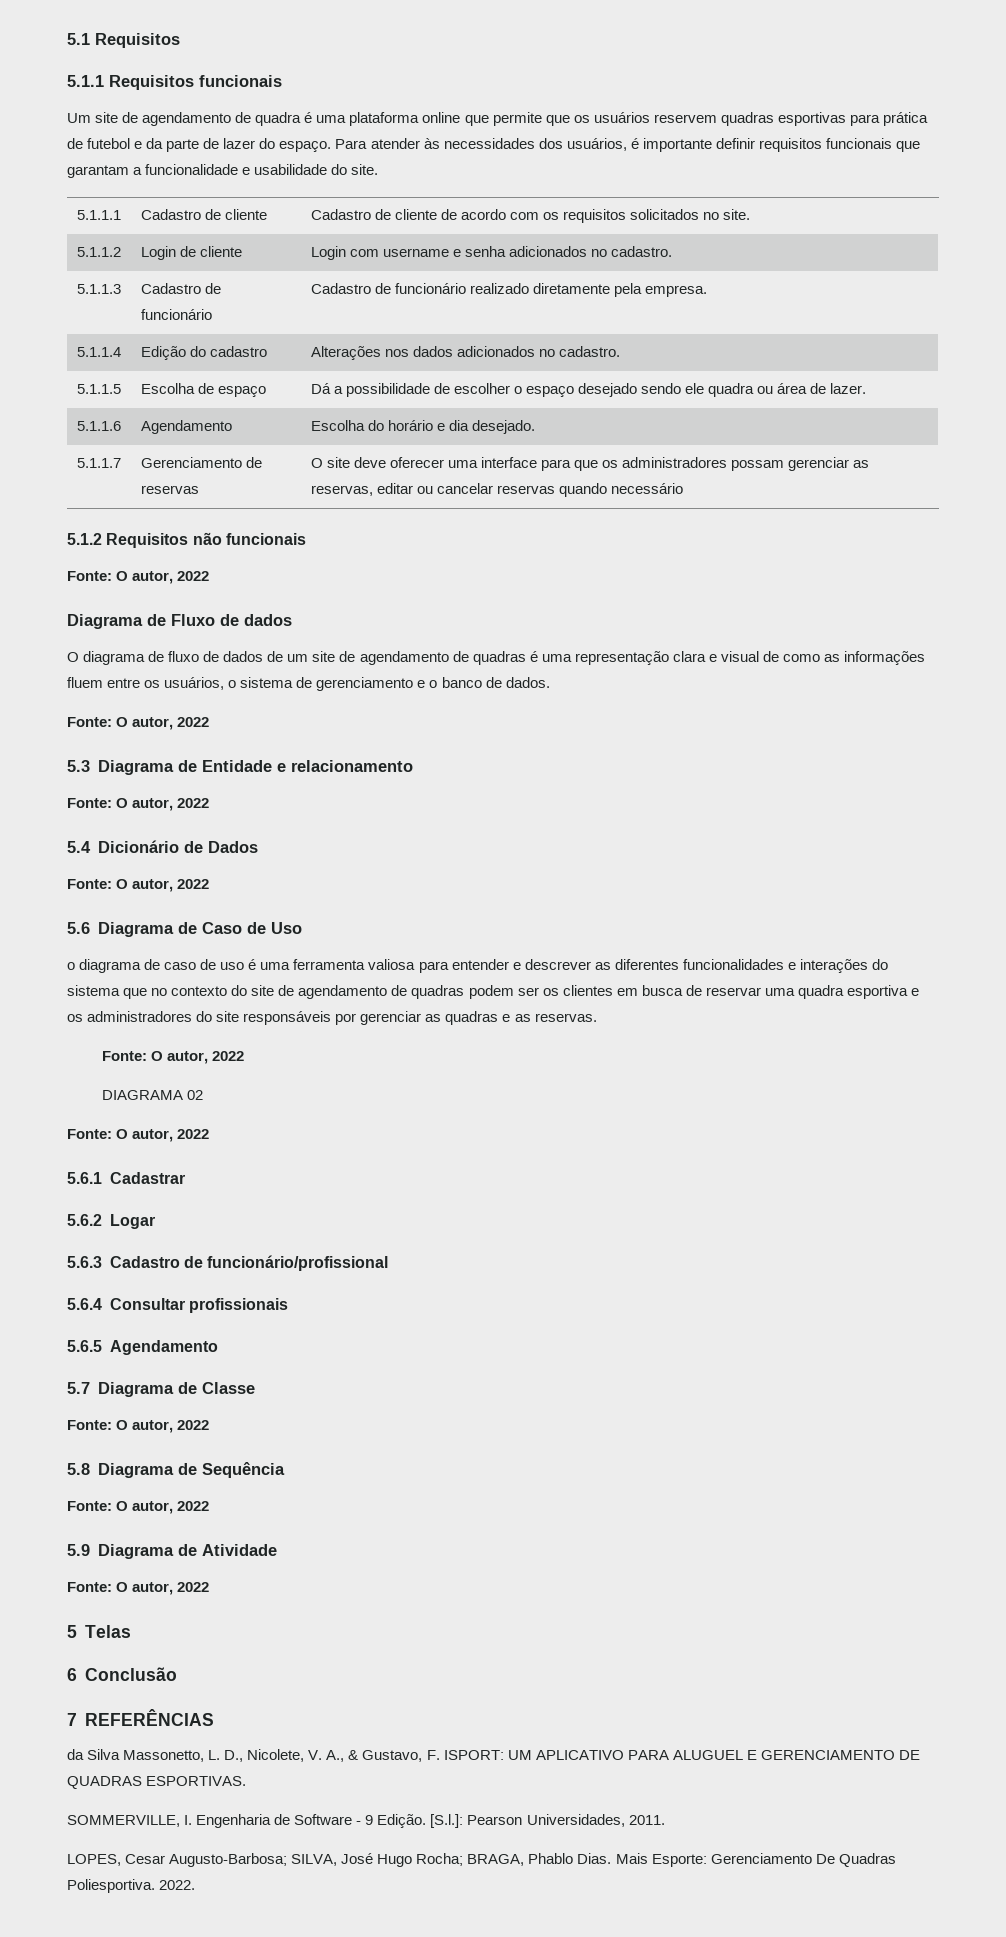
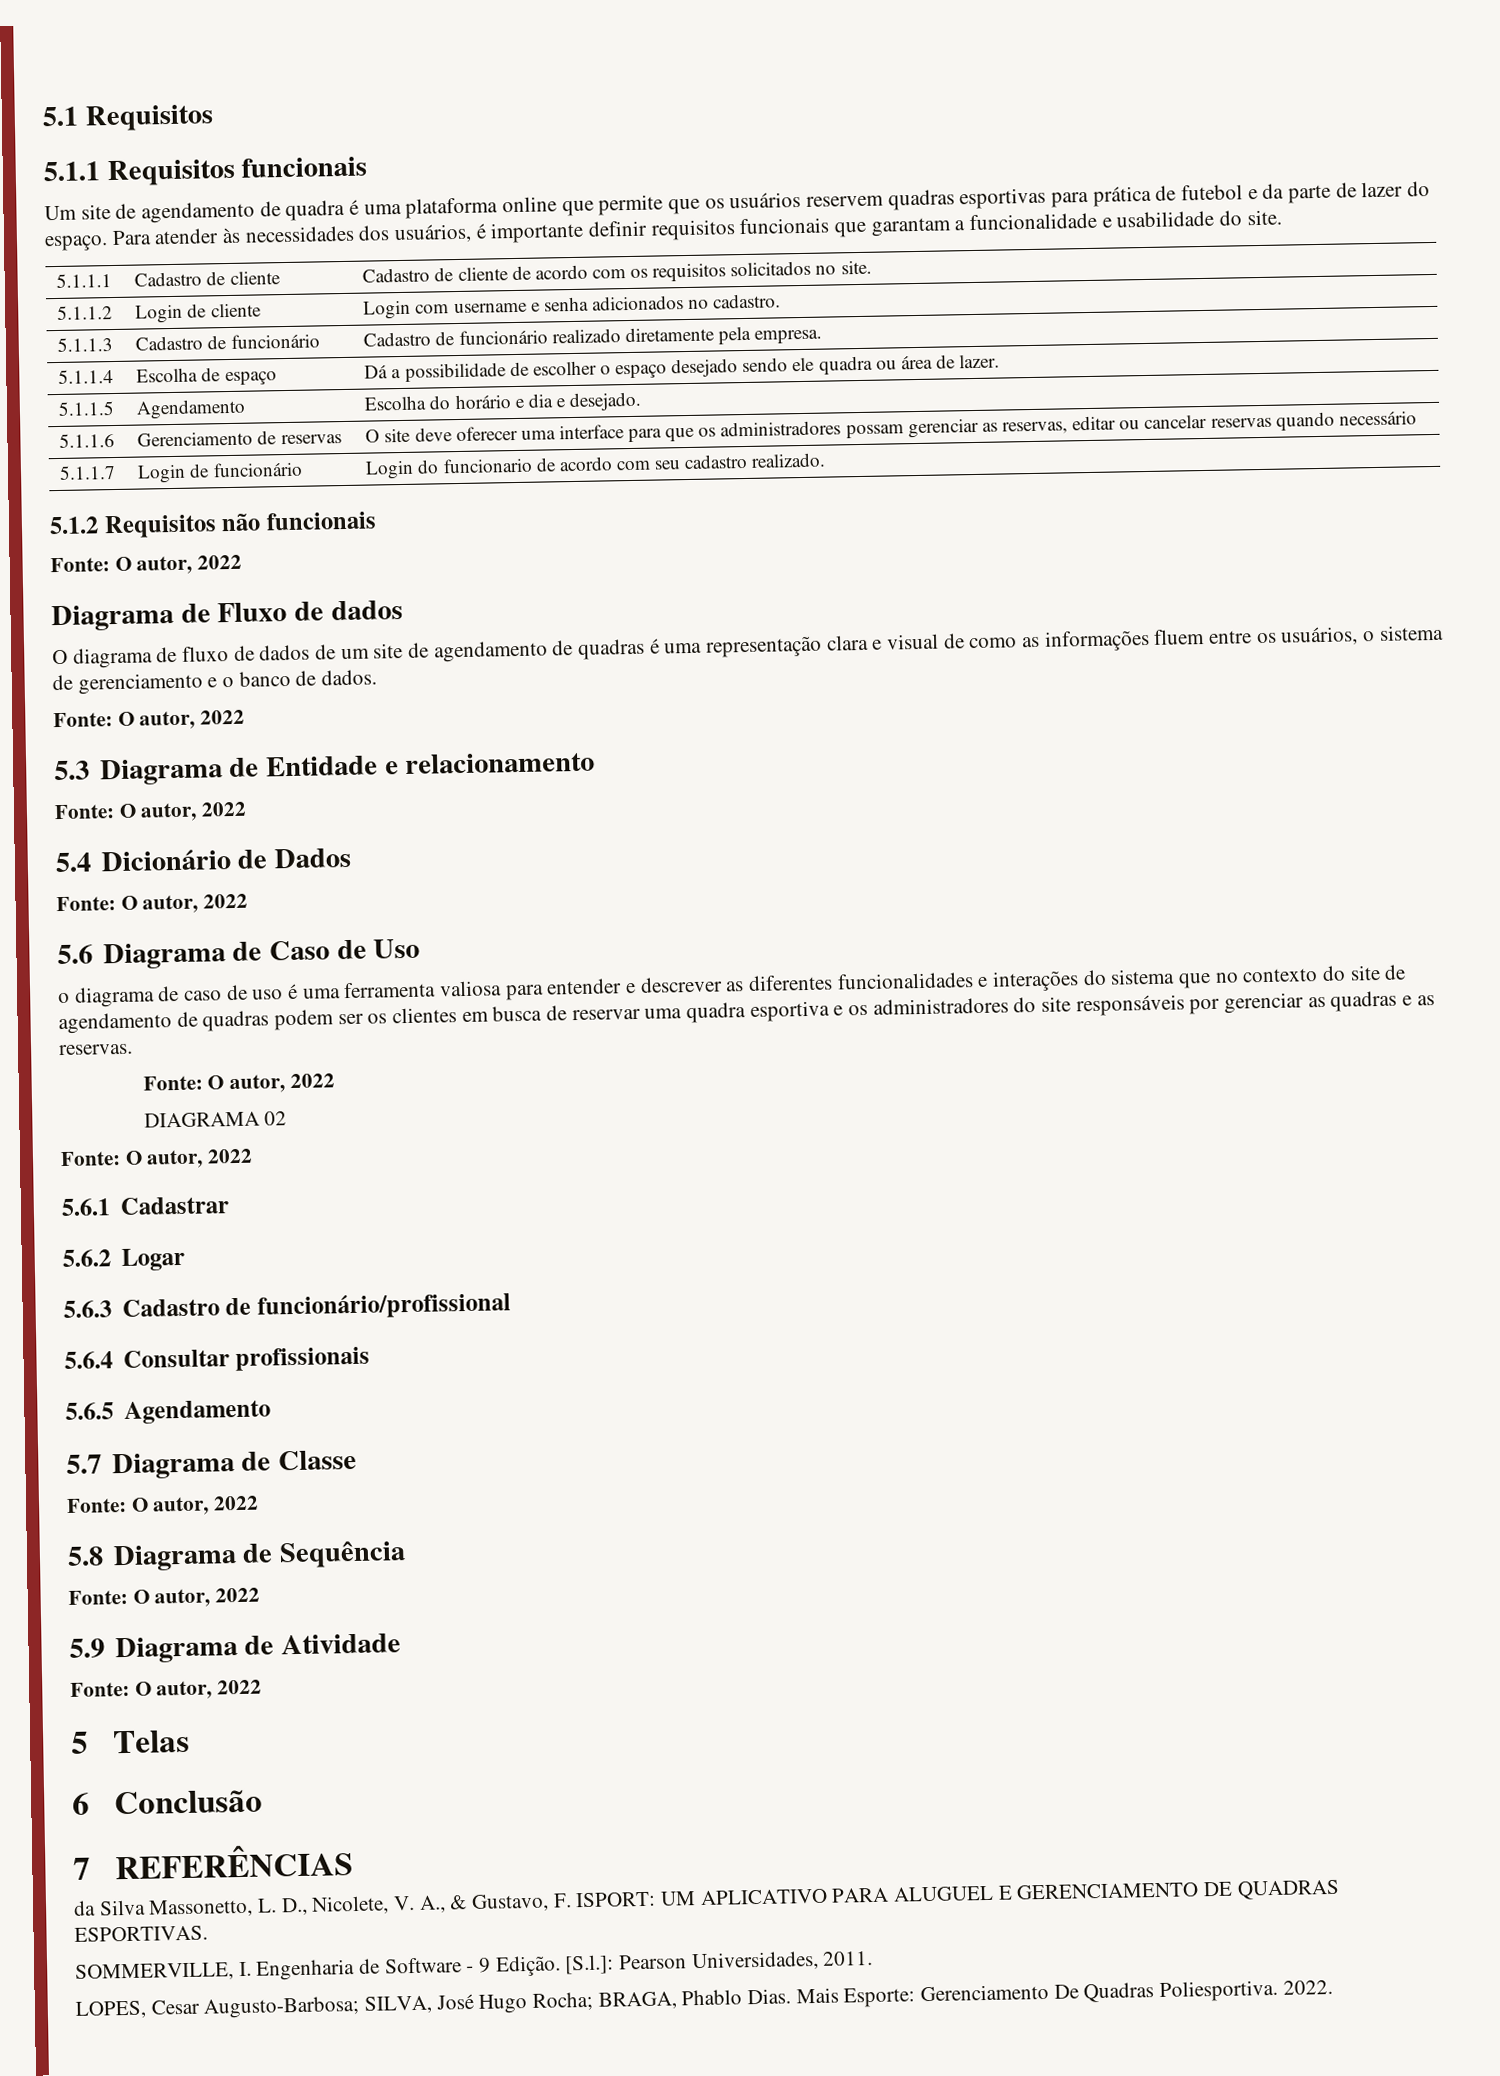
- 5.1.1.4 | Edição do cadastro | Alterações nos dados adicionados no cadastro.
- 5.1.1.5 | Escolha de espaço | Dá a possibilidade de escolher o espaço desejado sendo ele quadra ou área de lazer.
+ 5.1.1.4 | Escolha de espaço | Dá a possibilidade de escolher o espaço desejado sendo ele quadra ou área de lazer.
- 5.1.1.6 | Agendamento | Escolha do horário e dia desejado.
+ 5.1.1.5 | Agendamento | Escolha do horário e dia e desejado.
- 5.1.1.7 | Gerenciamento de reservas | O site deve oferecer uma interface para que os administradores possam gerenciar as reservas, editar ou cancelar reservas quando necessário
+ 5.1.1.6 | Gerenciamento de reservas | O site deve oferecer uma interface para que os administradores possam gerenciar as reservas, editar ou cancelar reservas quando necessário
+ 5.1.1.7 | Login de funcionário | Login do funcionario de acordo com seu cadastro realizado.

